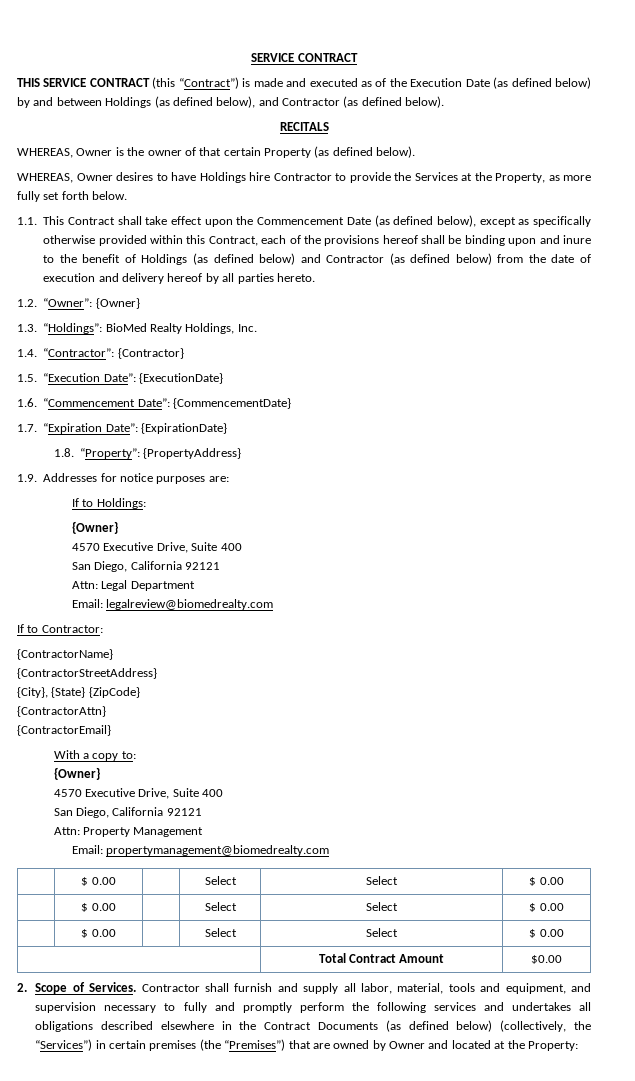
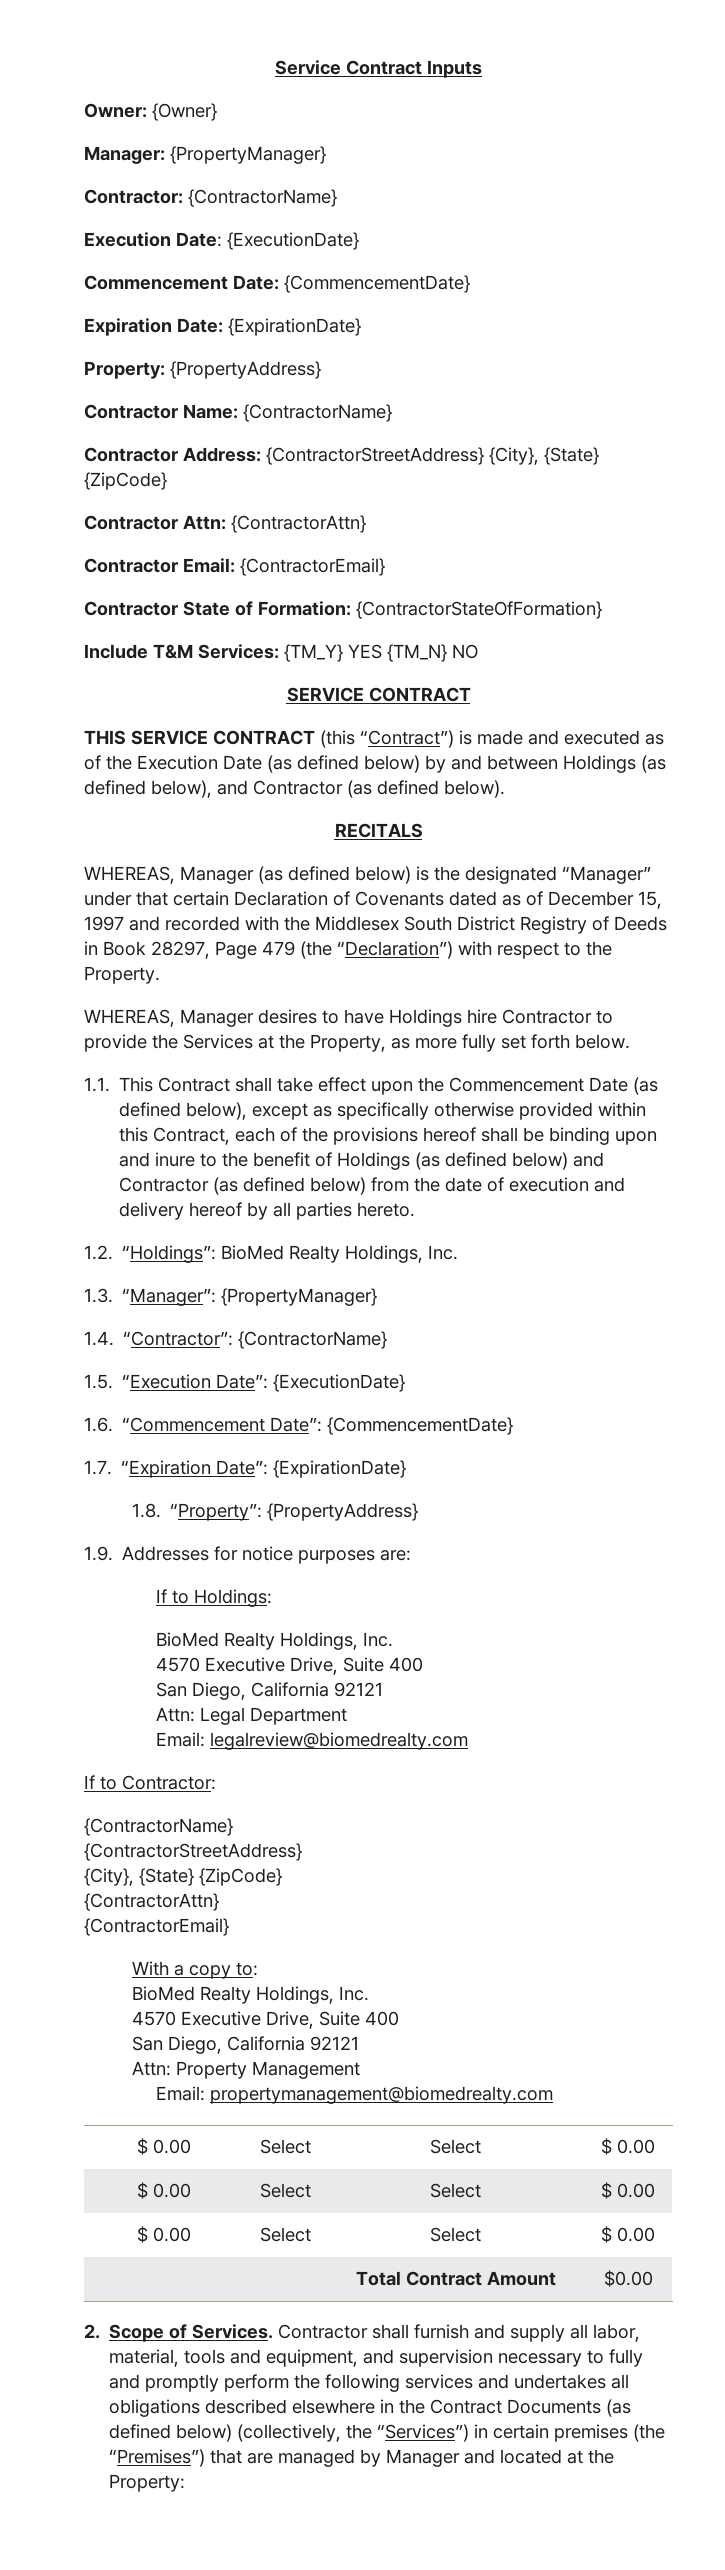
+ Service Contract Inputs
+ Owner: {Owner}
+ Manager: {PropertyManager}
+ Contractor: {ContractorName}
+ Execution Date: {ExecutionDate}
+ Commencement Date: {CommencementDate}
+ Expiration Date: {ExpirationDate}
+ Property: {PropertyAddress}
+ Contractor Name: {ContractorName}
+ Contractor Address: {ContractorStreetAddress} {City}, {State} {ZipCode}
+ Contractor Attn: {ContractorAttn}
+ Contractor Email: {ContractorEmail}
+ Contractor State of Formation: {ContractorStateOfFormation}
+ Include T&M Services: {TM_Y} YES {TM_N} NO
- WHEREAS, Owner is the owner of that certain Property (as defined below).
- WHEREAS, Owner desires to have Holdings hire Contractor to provide the Services at the Property, as more fully set forth below.
+ WHEREAS, Manager (as defined below) is the designated “Manager” under that certain Declaration of Covenants dated as of December 15, 1997 and recorded with the Middlesex South District Registry of Deeds in Book 28297, Page 479 (the “Declaration”) with respect to the Property.
+ WHEREAS, Manager desires to have Holdings hire Contractor to provide the Services at the Property, as more fully set forth below.
- 1.2. “Owner”: {Owner}
- 1.3. “Holdings”: BioMed Realty Holdings, Inc.
+ 1.2. “Holdings”: BioMed Realty Holdings, Inc.
- 1.4. “Contractor”: {Contractor}
+ 1.3. “Manager”: {PropertyManager}
+ 1.4. “Contractor”: {ContractorName}
  If to Holdings:
- {Owner}
+ BioMed Realty Holdings, Inc.
  With a copy to:
- {Owner}
+ BioMed Realty Holdings, Inc.
- Contractor shall furnish and supply all labor, material, tools and equipment, and supervision necessary to fully and promptly perform the following services and undertakes all obligations described elsewhere in the Contract Documents (as defined below) (collectively, the “Services”) in certain premises (the “Premises”) that are owned by Owner and located at the Property:
+ Contractor shall furnish and supply all labor, material, tools and equipment, and supervision necessary to fully and promptly perform the following services and undertakes all obligations described elsewhere in the Contract Documents (as defined below) (collectively, the “Services”) in certain premises (the “Premises”) that are managed by Manager and located at the Property:

